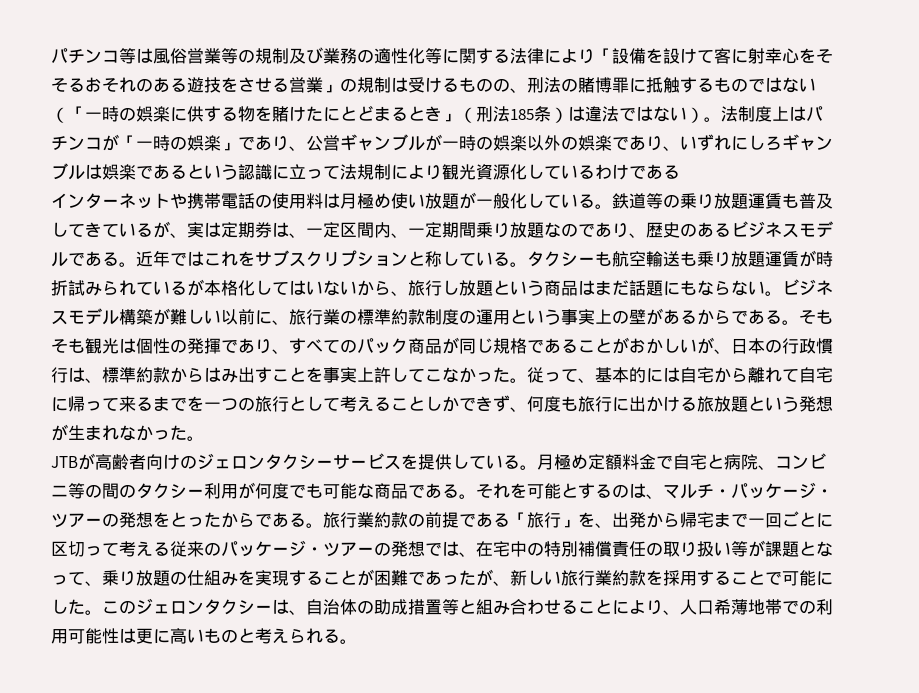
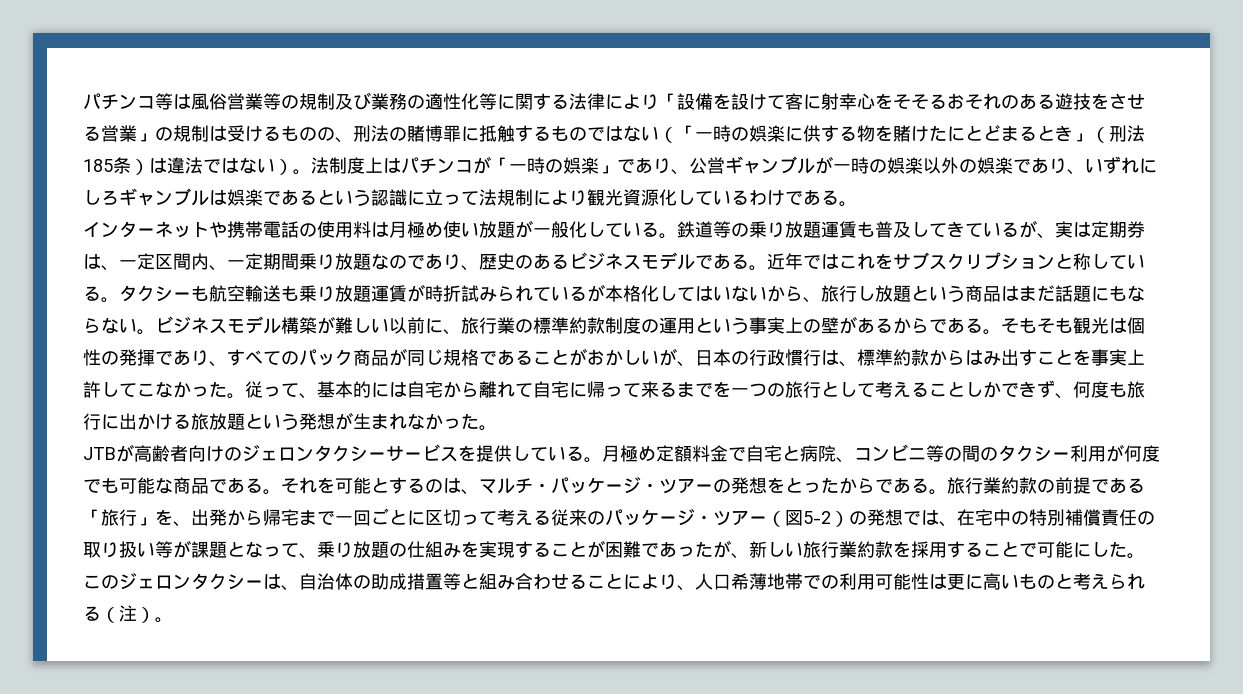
- 法制度上はパチンコが「一時の娯楽」であり、公営ギャンブルが一時の娯楽以外の娯楽であり、いずれにしろギャンブルは娯楽であるという認識に立って法規制により観光資源化しているわけである
+ 法制度上はパチンコが「一時の娯楽」であり、公営ギャンブルが一時の娯楽以外の娯楽であり、いずれにしろギャンブルは娯楽であるという認識に立って法規制により観光資源化しているわけである。
- 旅行業約款の前提である「旅行」を、出発から帰宅まで一回ごとに区切って考える従来のパッケージ・ツアーの発想では、在宅中の特別補償責任の取り扱い等が課題となって、乗り放題の仕組みを実現することが困難であったが、新しい旅行業約款を採用することで可能にした。
+ 旅行業約款の前提である「旅行」を、出発から帰宅まで一回ごとに区切って考える従来のパッケージ・ツアー（図5-2）の発想では、在宅中の特別補償責任の取り扱い等が課題となって、乗り放題の仕組みを実現することが困難であったが、新しい旅行業約款を採用することで可能にした。
- このジェロンタクシーは、自治体の助成措置等と組み合わせることにより、人口希薄地帯での利用可能性は更に高いものと考えられる。
+ このジェロンタクシーは、自治体の助成措置等と組み合わせることにより、人口希薄地帯での利用可能性は更に高いものと考えられる（注）。

